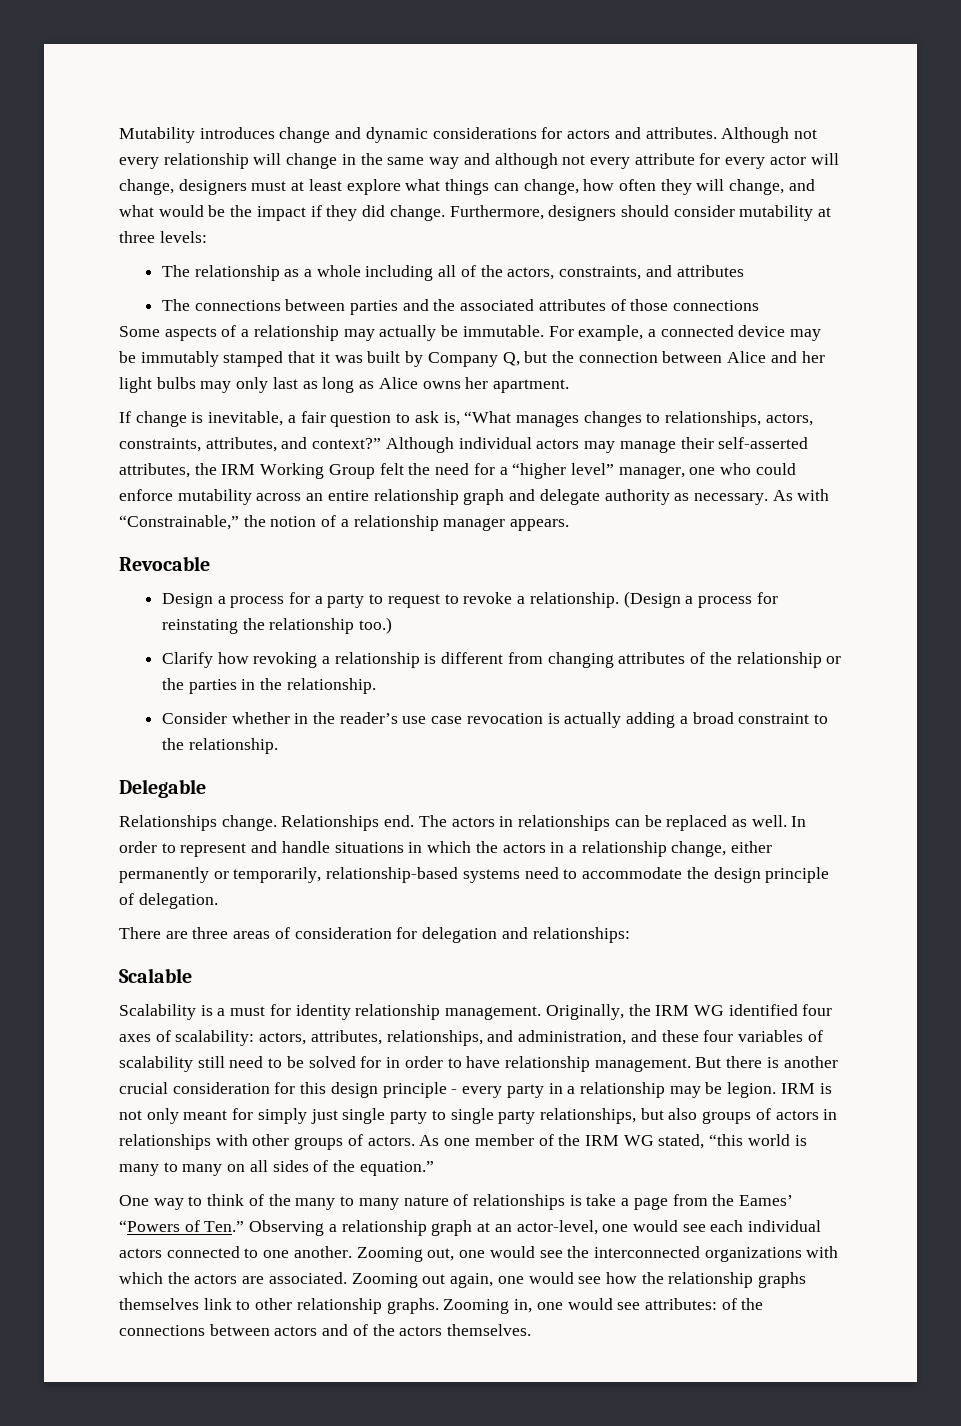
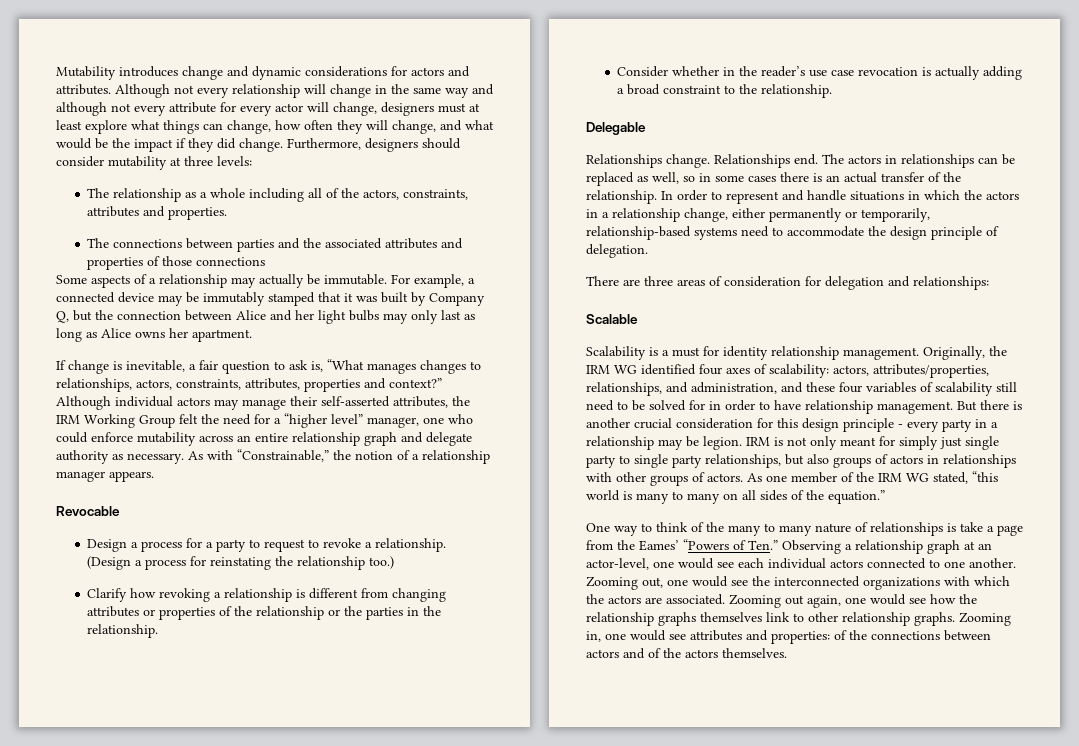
- The relationship as a whole including all of the actors, constraints, and attributes
+ The relationship as a whole including all of the actors, constraints, attributes and properties.
- The connections between parties and the associated attributes of those connections
+ The connections between parties and the associated attributes and properties of those connections
- If change is inevitable, a fair question to ask is, “What manages changes to relationships, actors, constraints, attributes, and context?”
+ If change is inevitable, a fair question to ask is, “What manages changes to relationships, actors, constraints, attributes, properties and context?”
- Clarify how revoking a relationship is different from changing attributes of the relationship or the parties in the relationship.
+ Clarify how revoking a relationship is different from changing attributes or properties of the relationship or the parties in the relationship.
- The actors in relationships can be replaced as well.
+ The actors in relationships can be replaced as well, so in some cases there is an actual transfer of the relationship.
- Originally, the IRM WG identified four axes of scalability: actors, attributes, relationships, and administration, and these four variables of scalability still need to be solved for in order to have relationship management.
+ Originally, the IRM WG identified four axes of scalability: actors, attributes/properties, relationships, and administration, and these four variables of scalability still need to be solved for in order to have relationship management.
- Zooming in, one would see attributes: of the connections between actors and of the actors themselves.
+ Zooming in, one would see attributes and properties: of the connections between actors and of the actors themselves.

